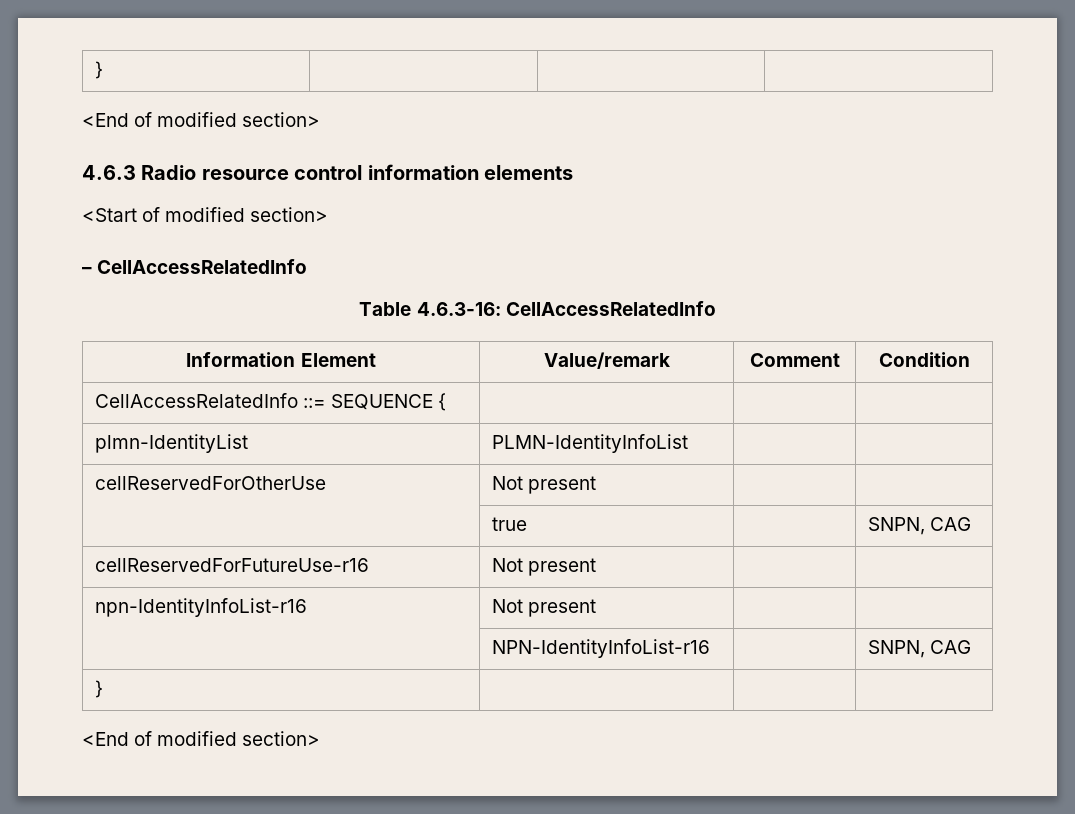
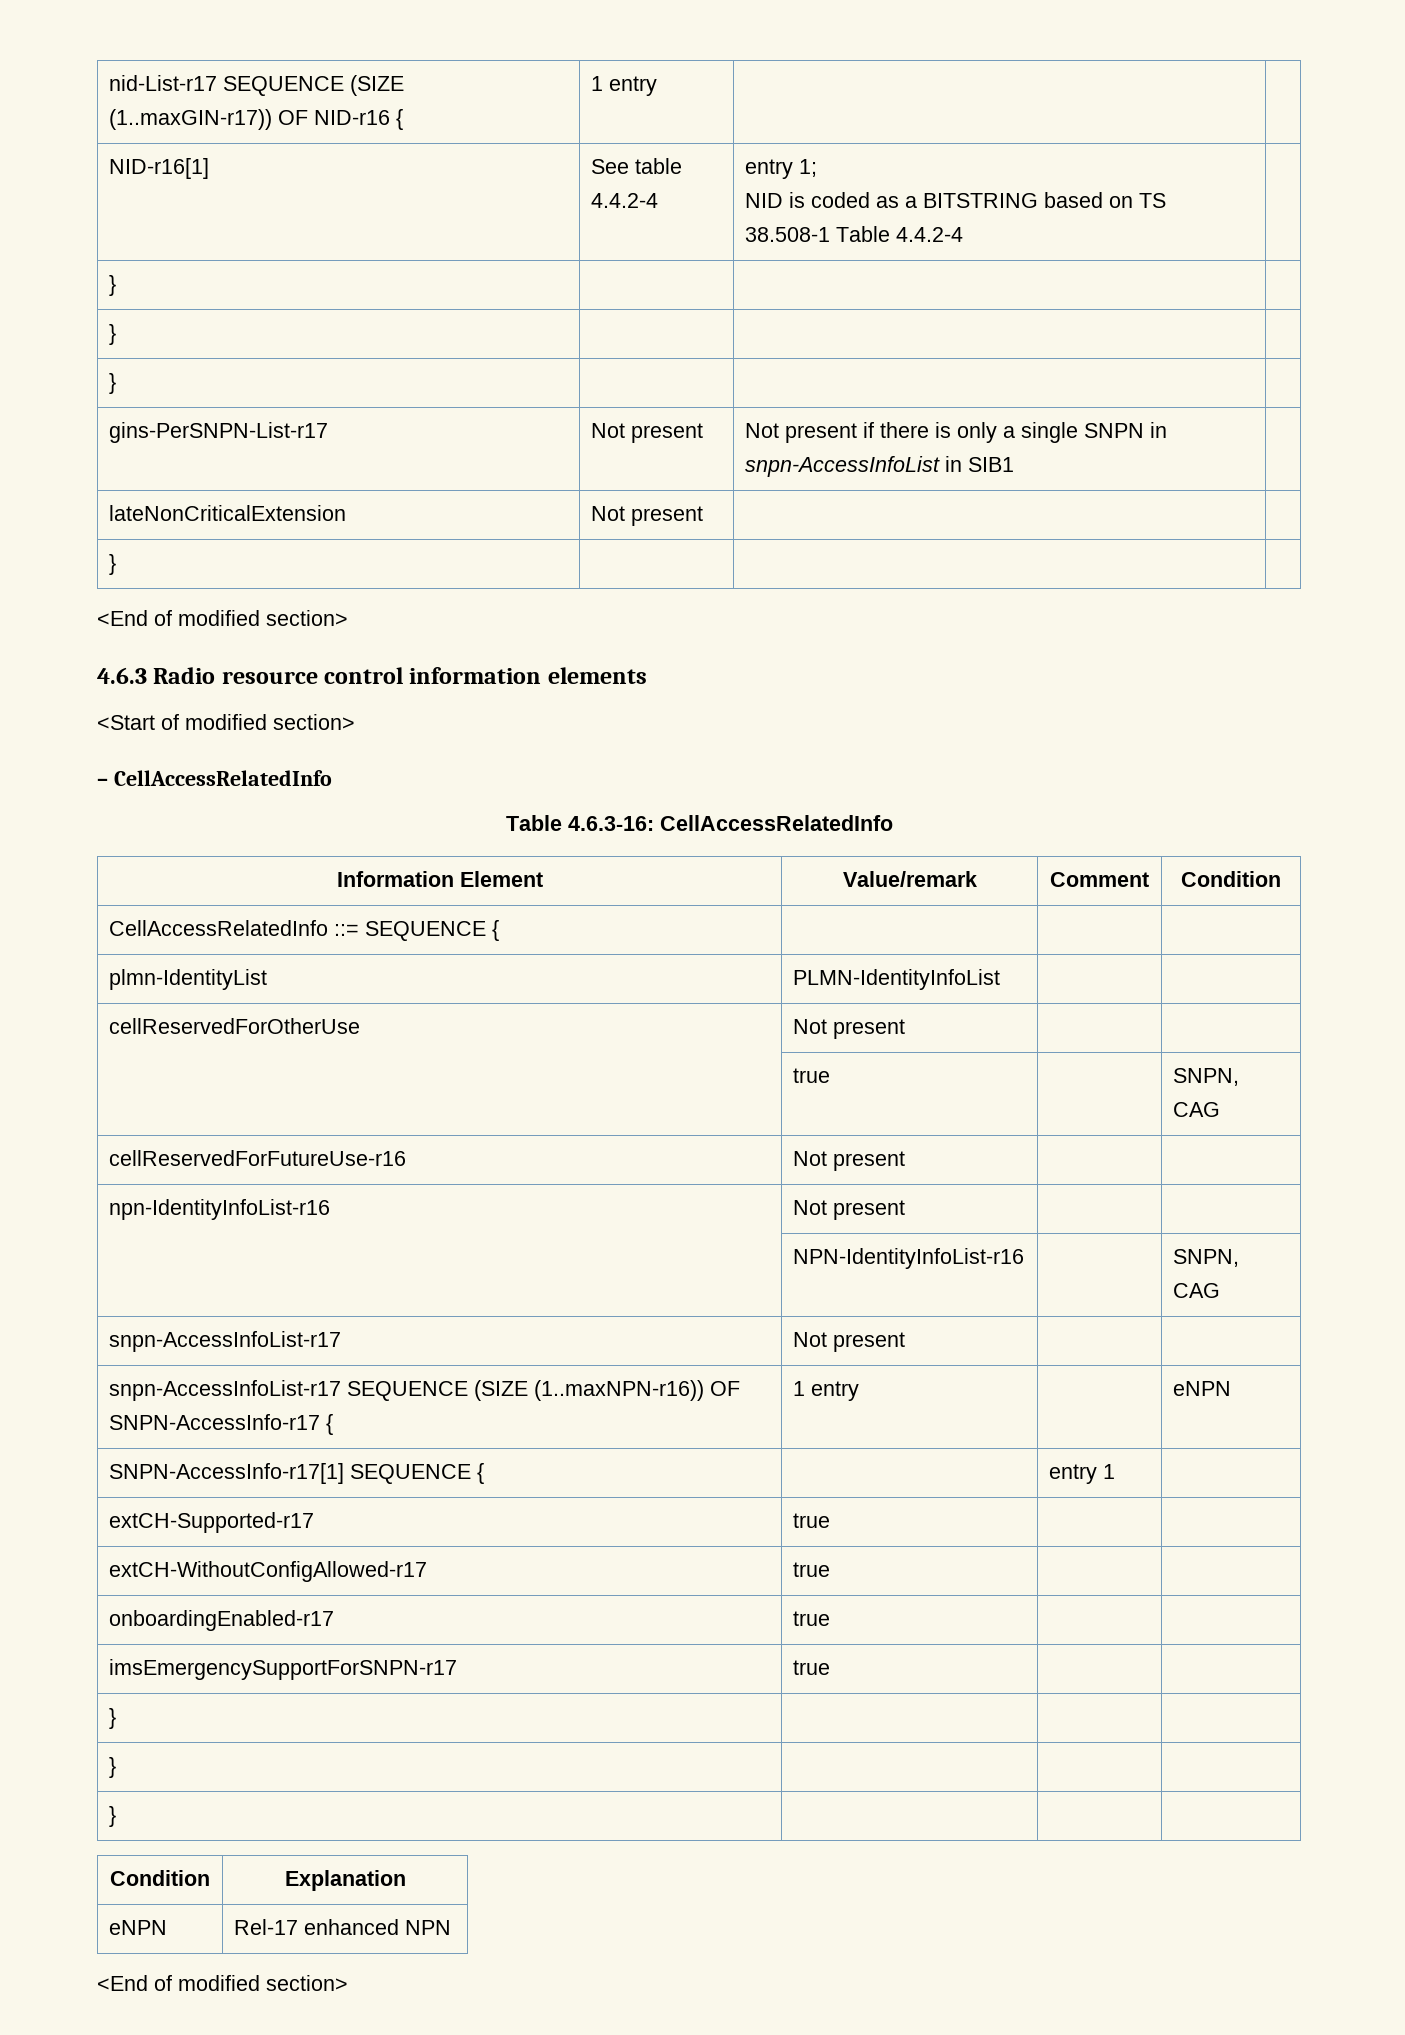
+ nid-List-r17 SEQUENCE (SIZE (1..maxGIN-r17)) OF NID-r16 { | 1 entry | |
+ NID-r16[1] | See table 4.4.2-4 | entry 1;
+ NID is coded as a BITSTRING based on TS 38.508-1 Table 4.4.2-4 |
+ } | | |
+ } | | |
+ } | | |
+ gins-PerSNPN-List-r17 | Not present | Not present if there is only a single SNPN in snpn-AccessInfoList in SIB1 |
+ lateNonCriticalExtension | Not present | |
  | NPN-IdentityInfoList-r16 | | SNPN, CAG
+ snpn-AccessInfoList-r17 | Not present | |
+ snpn-AccessInfoList-r17 SEQUENCE (SIZE (1..maxNPN-r16)) OF SNPN-AccessInfo-r17 { | 1 entry | | eNPN
+ SNPN-AccessInfo-r17[1] SEQUENCE { | | entry 1 |
+ extCH-Supported-r17 | true | |
+ extCH-WithoutConfigAllowed-r17 | true | |
+ onboardingEnabled-r17 | true | |
+ imsEmergencySupportForSNPN-r17 | true | |
  } | | |
+ } | | |
+ } | | |
+ Condition | Explanation
+ eNPN | Rel-17 enhanced NPN

